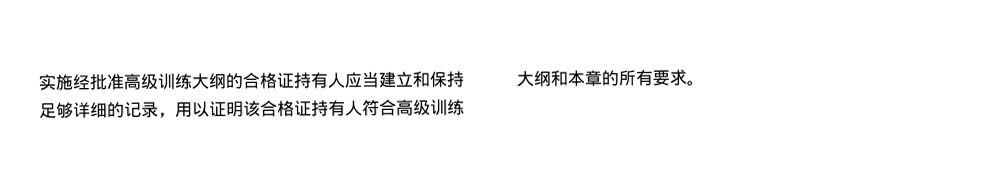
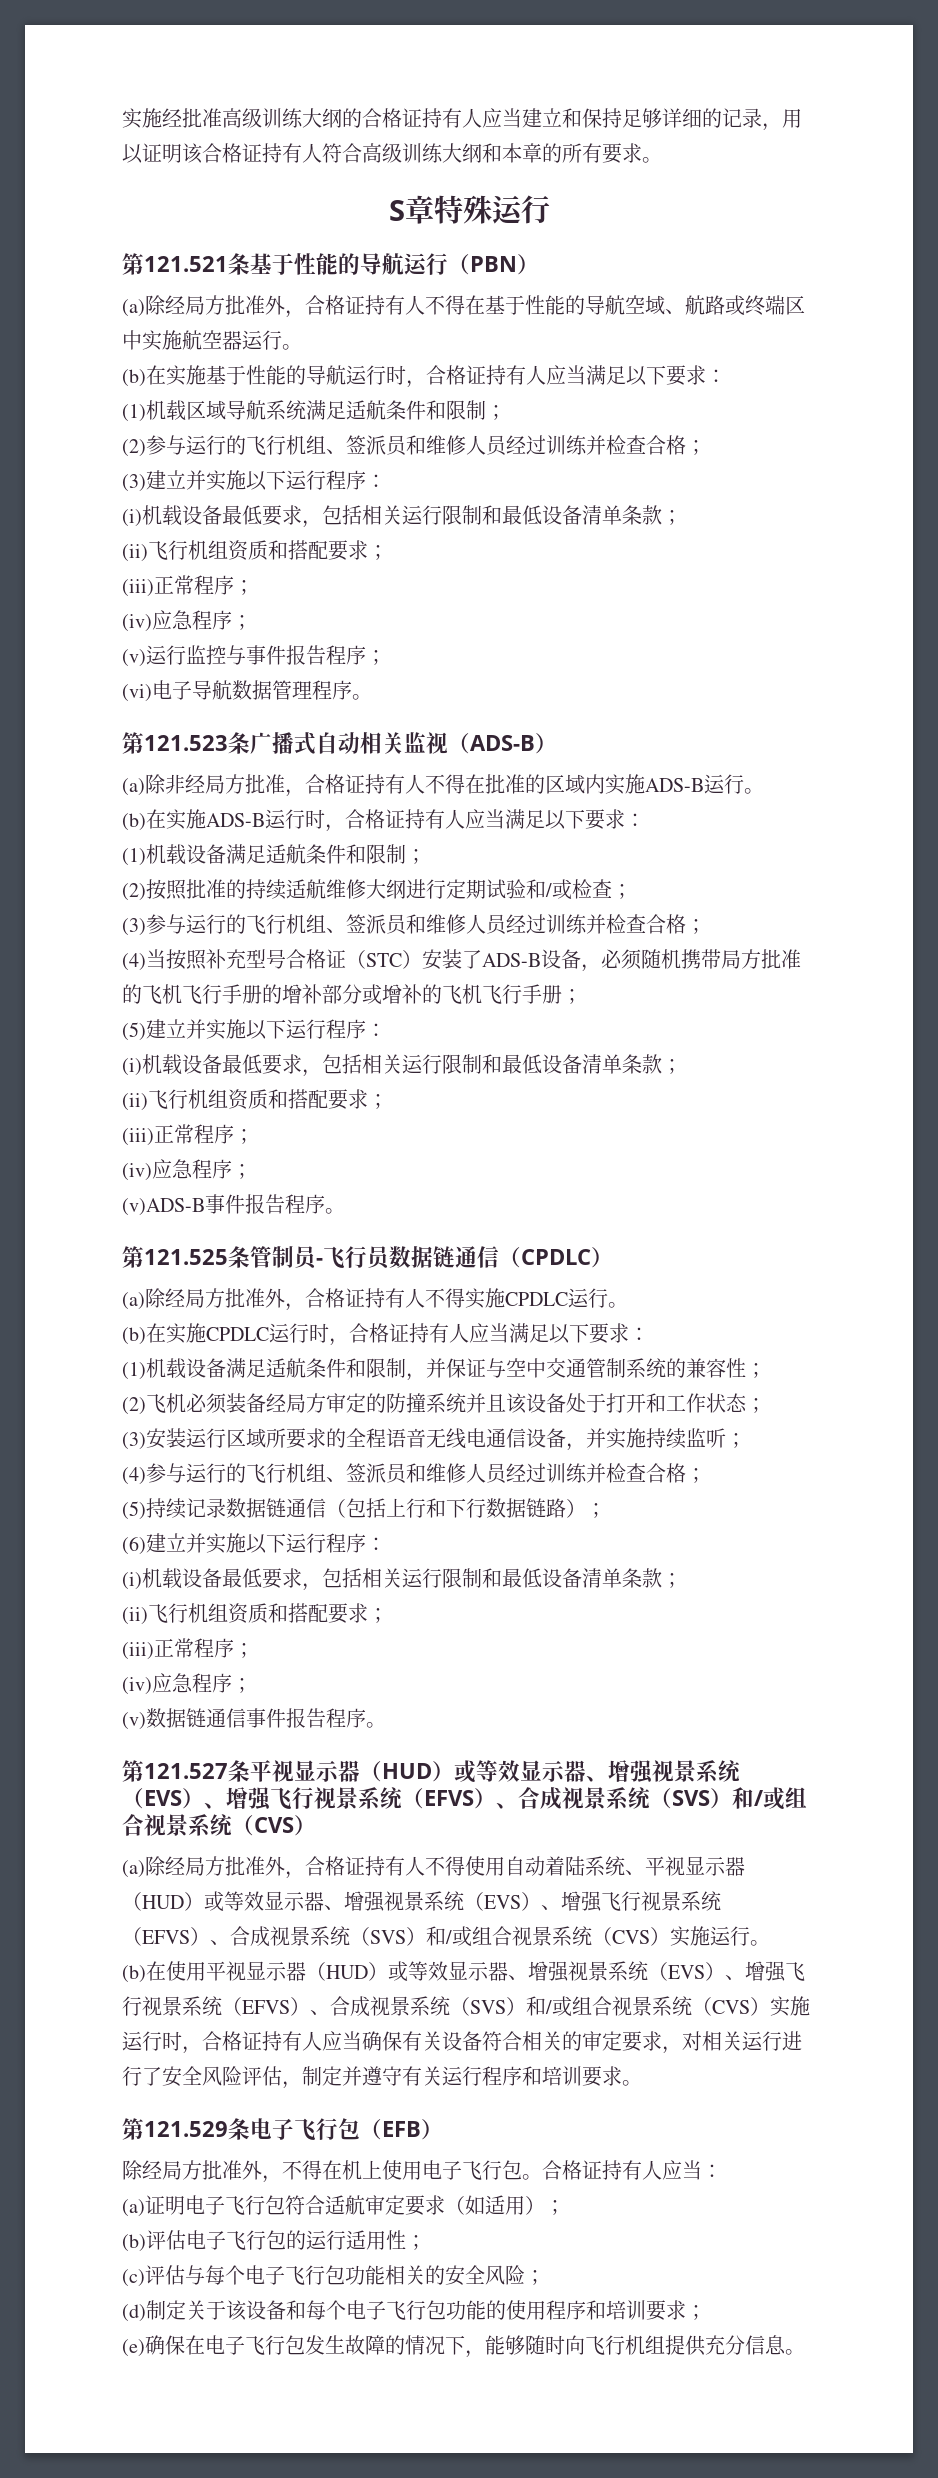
+ S章特殊运行
+ 第121.521条基于性能的导航运行（PBN）
+ (a)除经局方批准外，合格证持有人不得在基于性能的导航空域、航路或终端区中实施航空器运行。
+ (b)在实施基于性能的导航运行时，合格证持有人应当满足以下要求：
+ (1)机载区域导航系统满足适航条件和限制；
+ (2)参与运行的飞行机组、签派员和维修人员经过训练并检查合格；
+ (3)建立并实施以下运行程序：
+ (i)机载设备最低要求，包括相关运行限制和最低设备清单条款；
+ (ii)飞行机组资质和搭配要求；
+ (iii)正常程序；
+ (iv)应急程序；
+ (v)运行监控与事件报告程序；
+ (vi)电子导航数据管理程序。
+ 第121.523条广播式自动相关监视（ADS-B）
+ (a)除非经局方批准，合格证持有人不得在批准的区域内实施ADS-B运行。
+ (b)在实施ADS-B运行时，合格证持有人应当满足以下要求：
+ (1)机载设备满足适航条件和限制；
+ (2)按照批准的持续适航维修大纲进行定期试验和/或检查；
+ (3)参与运行的飞行机组、签派员和维修人员经过训练并检查合格；
+ (4)当按照补充型号合格证（STC）安装了ADS-B设备，必须随机携带局方批准的飞机飞行手册的增补部分或增补的飞机飞行手册；
+ (5)建立并实施以下运行程序：
+ (i)机载设备最低要求，包括相关运行限制和最低设备清单条款；
+ (ii)飞行机组资质和搭配要求；
+ (iii)正常程序；
+ (iv)应急程序；
+ (v)ADS-B事件报告程序。
+ 第121.525条管制员-飞行员数据链通信（CPDLC）
+ (a)除经局方批准外，合格证持有人不得实施CPDLC运行。
+ (b)在实施CPDLC运行时，合格证持有人应当满足以下要求：
+ (1)机载设备满足适航条件和限制，并保证与空中交通管制系统的兼容性；
+ (2)飞机必须装备经局方审定的防撞系统并且该设备处于打开和工作状态；
+ (3)安装运行区域所要求的全程语音无线电通信设备，并实施持续监听；
+ (4)参与运行的飞行机组、签派员和维修人员经过训练并检查合格；
+ (5)持续记录数据链通信（包括上行和下行数据链路）；
+ (6)建立并实施以下运行程序：
+ (i)机载设备最低要求，包括相关运行限制和最低设备清单条款；
+ (ii)飞行机组资质和搭配要求；
+ (iii)正常程序；
+ (iv)应急程序；
+ (v)数据链通信事件报告程序。
+ 第121.527条平视显示器（HUD）或等效显示器、增强视景系统（EVS）、增强飞行视景系统（EFVS）、合成视景系统（SVS）和/或组合视景系统（CVS）
+ (a)除经局方批准外，合格证持有人不得使用自动着陆系统、平视显示器（HUD）或等效显示器、增强视景系统（EVS）、增强飞行视景系统（EFVS）、合成视景系统（SVS）和/或组合视景系统（CVS）实施运行。
+ (b)在使用平视显示器（HUD）或等效显示器、增强视景系统（EVS）、增强飞行视景系统（EFVS）、合成视景系统（SVS）和/或组合视景系统（CVS）实施运行时，合格证持有人应当确保有关设备符合相关的审定要求，对相关运行进行了安全风险评估，制定并遵守有关运行程序和培训要求。
+ 第121.529条电子飞行包（EFB）
+ 除经局方批准外，不得在机上使用电子飞行包。合格证持有人应当：
+ (a)证明电子飞行包符合适航审定要求（如适用）；
+ (b)评估电子飞行包的运行适用性；
+ (c)评估与每个电子飞行包功能相关的安全风险；
+ (d)制定关于该设备和每个电子飞行包功能的使用程序和培训要求；
+ (e)确保在电子飞行包发生故障的情况下，能够随时向飞行机组提供充分信息。

